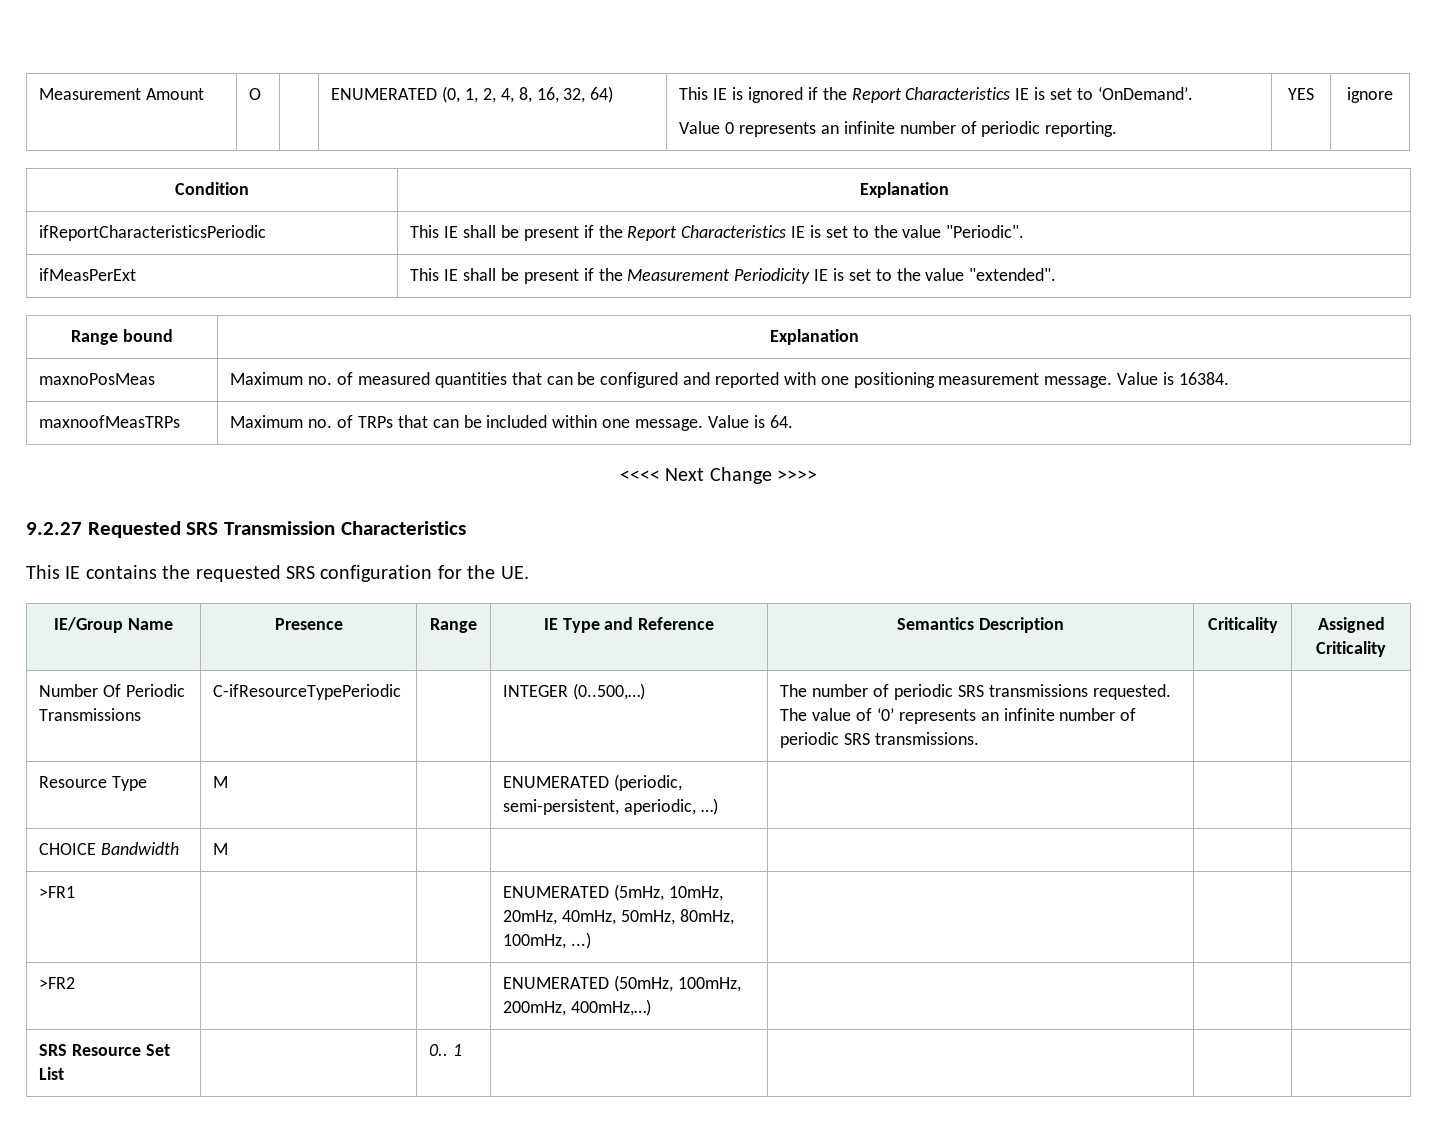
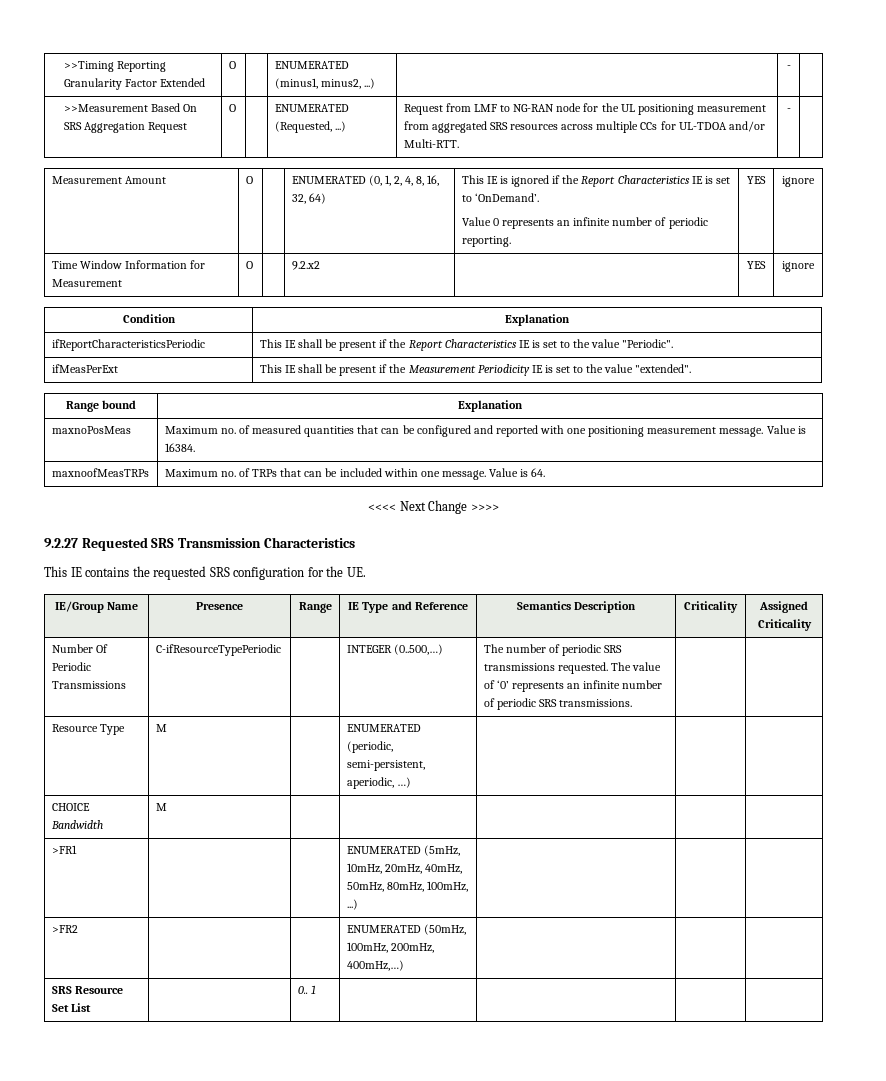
+ >>Timing Reporting Granularity Factor Extended | O | | ENUMERATED (minus1, minus2, ...) | | - |
+ >>Measurement Based On SRS Aggregation Request | O | | ENUMERATED (Requested, ...) | Request from LMF to NG-RAN node for the UL positioning measurement from aggregated SRS resources across multiple CCs for UL-TDOA and/or Multi-RTT. | - |
+ Time Window Information for Measurement | O | | 9.2.x2 | | YES | ignore

